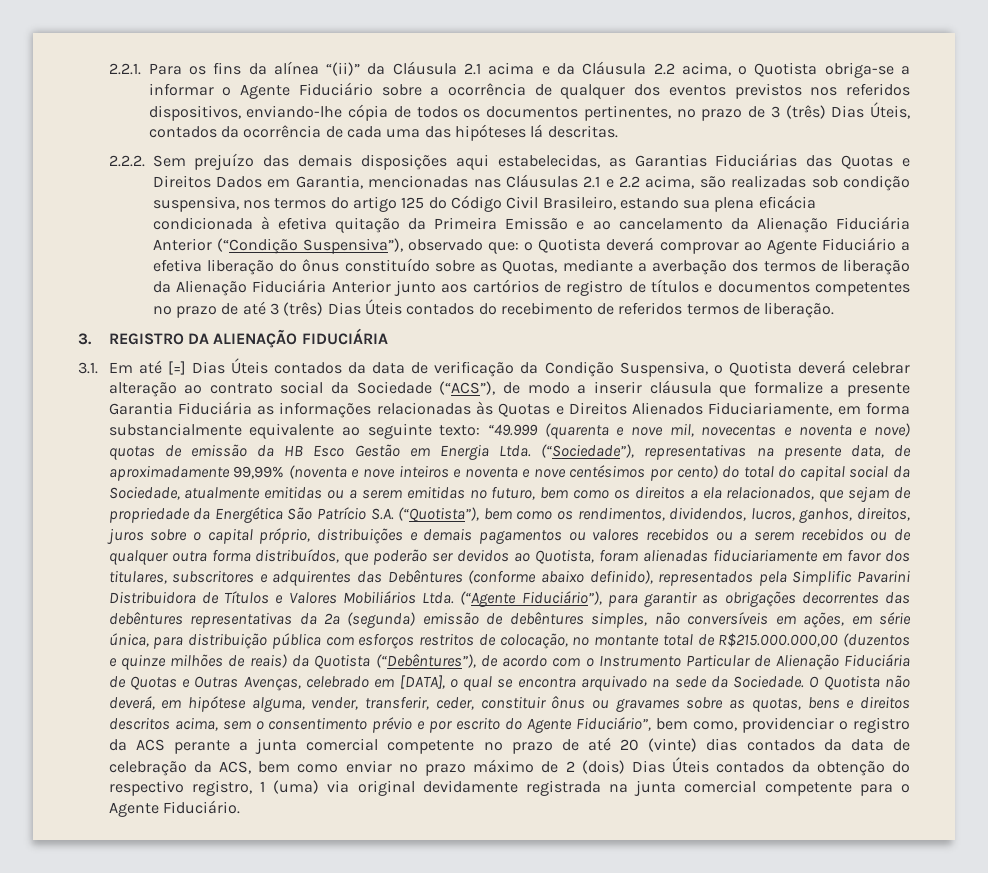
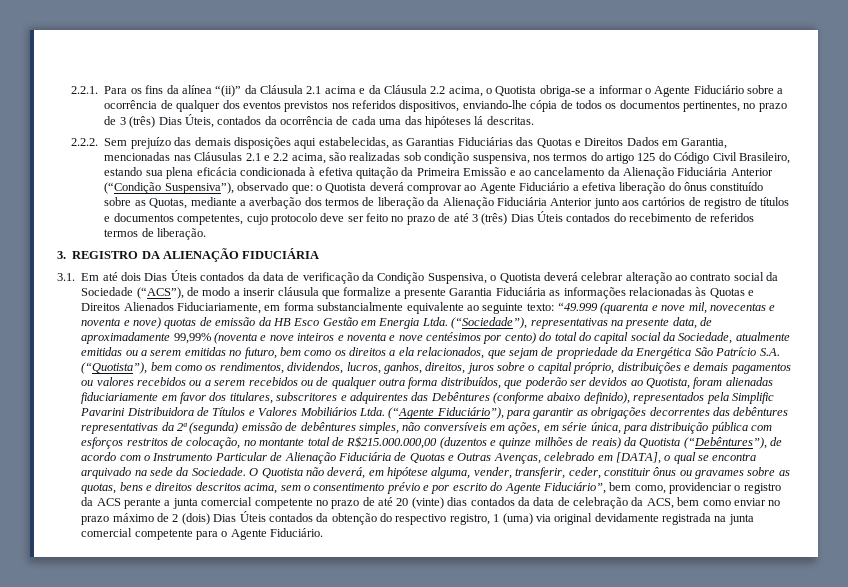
- o Quotista deverá comprovar ao Agente Fiduciário a efetiva liberação do ônus constituído sobre as Quotas, mediante a averbação dos termos de liberação da Alienação Fiduciária Anterior junto aos cartórios de registro de títulos e documentos competentes no prazo de até 3 (três) Dias Úteis contados do recebimento de referidos termos de liberação.
+ o Quotista deverá comprovar ao Agente Fiduciário a efetiva liberação do ônus constituído sobre as Quotas, mediante a averbação dos termos de liberação da Alienação Fiduciária Anterior junto aos cartórios de registro de títulos e documentos competentes, cujo protocolo deve ser feito no prazo de até 3 (três) Dias Úteis contados do recebimento de referidos termos de liberação.
- 3.1. Em até [=] Dias Úteis contados da data de verificação da Condição Suspensiva, o Quotista deverá celebrar alteração ao contrato social da Sociedade (“ACS”), de modo a inserir cláusula que formalize a presente Garantia Fiduciária as informações relacionadas às Quotas e Direitos Alienados Fiduciariamente, em forma substancialmente equivalente ao seguinte texto:
+ 3.1. Em até dois Dias Úteis contados da data de verificação da Condição Suspensiva, o Quotista deverá celebrar alteração ao contrato social da Sociedade (“ACS”), de modo a inserir cláusula que formalize a presente Garantia Fiduciária as informações relacionadas às Quotas e Direitos Alienados Fiduciariamente, em forma substancialmente equivalente ao seguinte texto:

